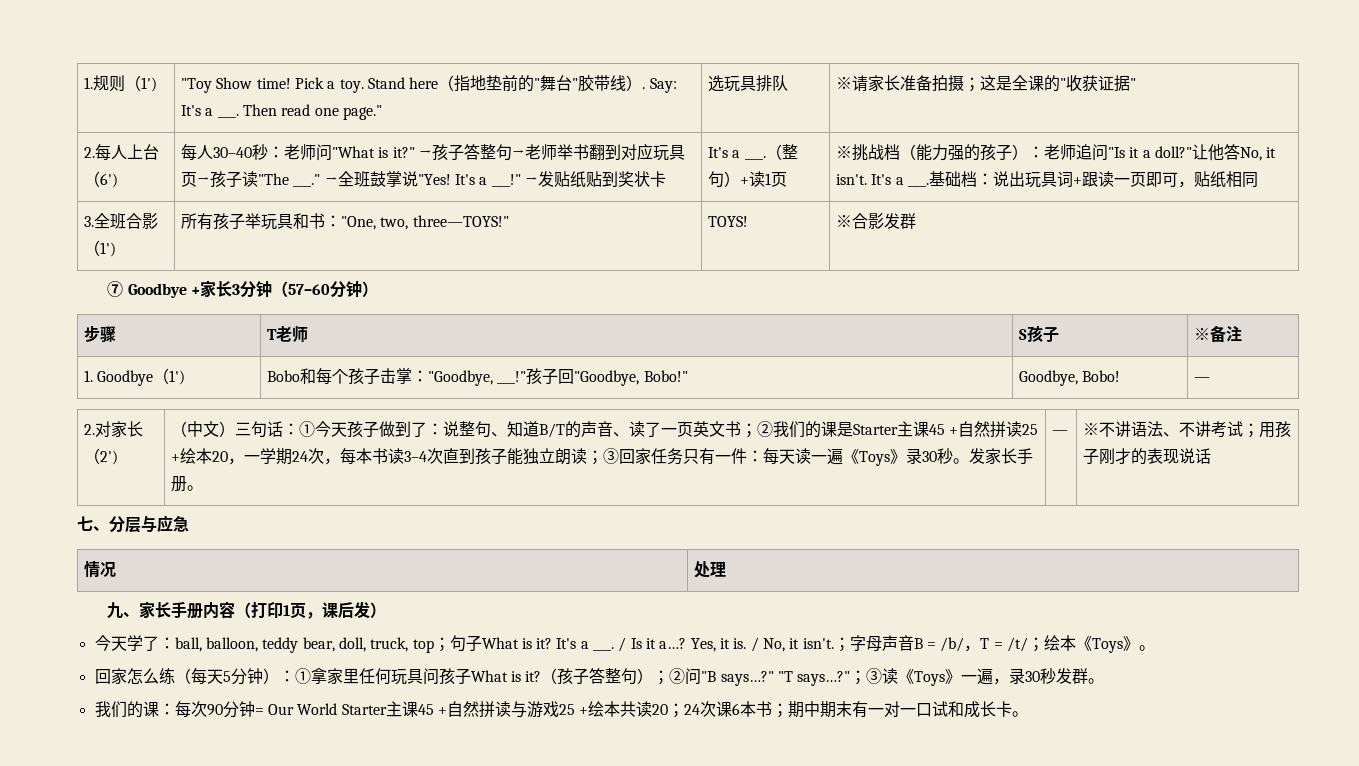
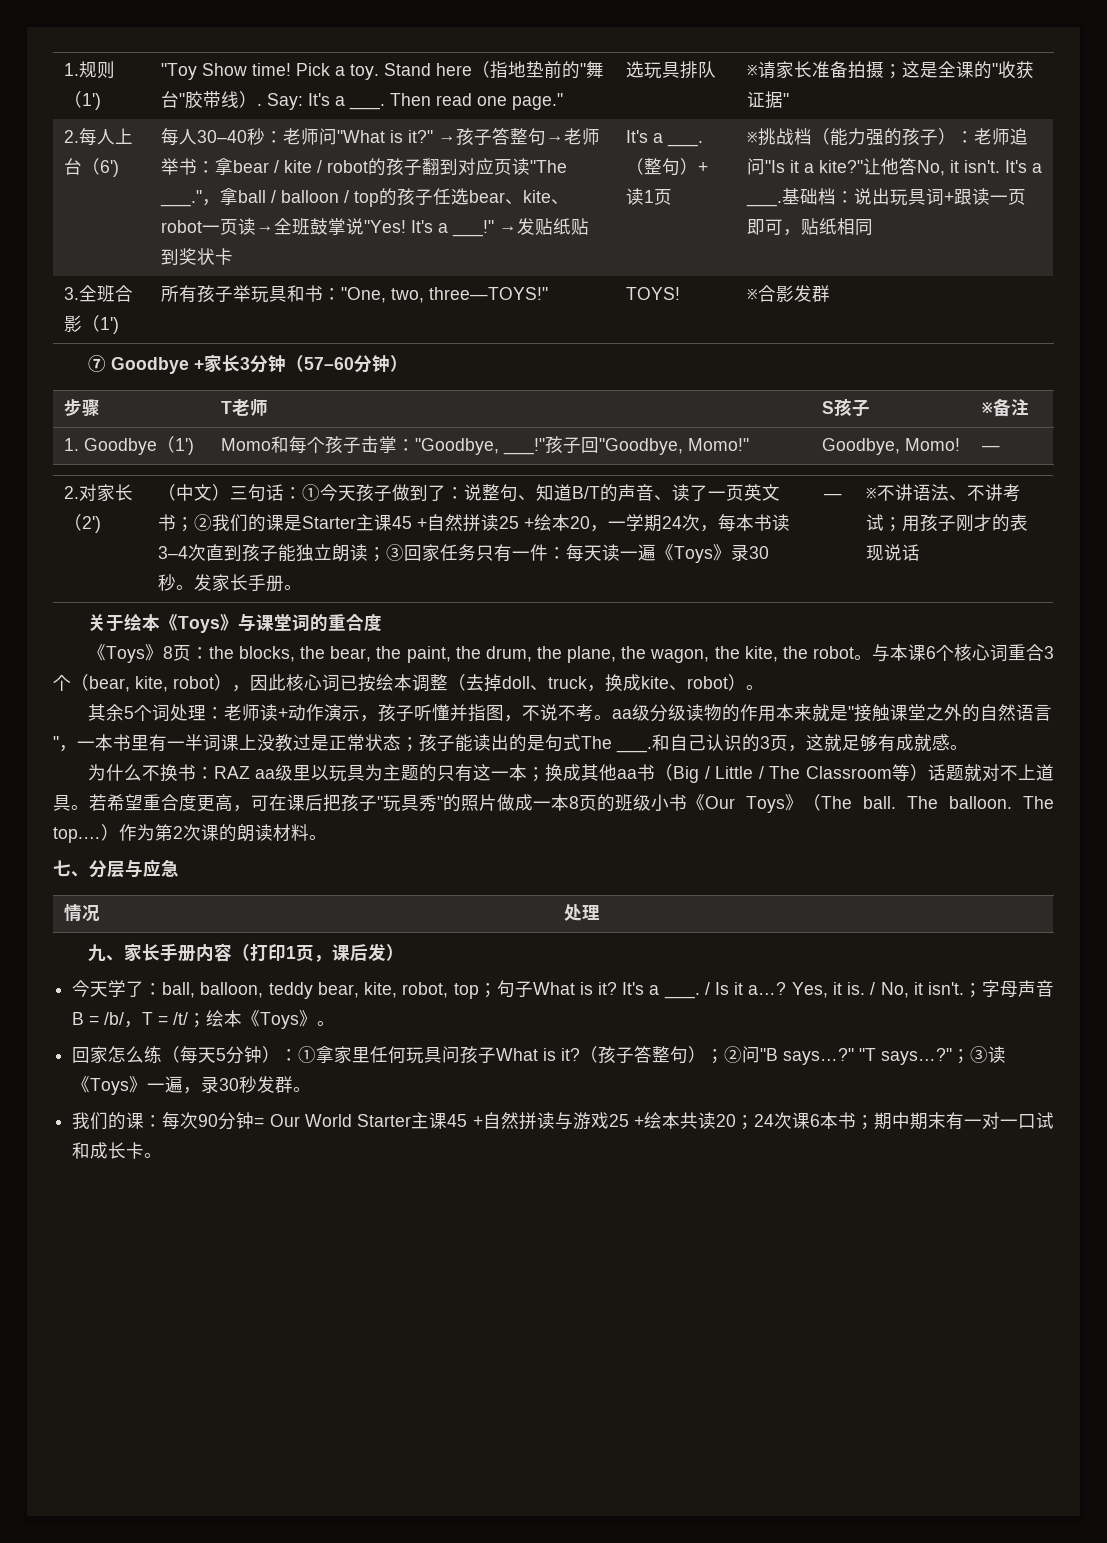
- →孩子答整句→老师举书翻到对应玩具页→孩子读"The ___." →全班鼓掌说"Yes!
+ →孩子答整句→老师举书：拿bear / kite / robot的孩子翻到对应页读"The ___."，拿ball / balloon / top的孩子任选bear、kite、robot一页读→全班鼓掌说"Yes!
- ※挑战档（能力强的孩子）：老师追问"Is it a doll?"
+ ※挑战档（能力强的孩子）：老师追问"Is it a kite?"
- 1. Goodbye（1') | Bobo和每个孩子击掌："Goodbye, ___!"孩子回"Goodbye, Bobo!" | Goodbye, Bobo! | —
+ 1. Goodbye（1') | Momo和每个孩子击掌："Goodbye, ___!"孩子回"Goodbye, Momo!" | Goodbye, Momo! | —
+ 关于绘本《Toys》与课堂词的重合度
+ 《Toys》8页：the blocks, the bear, the paint, the drum, the plane, the wagon, the kite, the robot。与本课6个核心词重合3个（bear, kite, robot），因此核心词已按绘本调整（去掉doll、truck，换成kite、robot）。
+ 其余5个词处理：老师读+动作演示，孩子听懂并指图，不说不考。aa级分级读物的作用本来就是"接触课堂之外的自然语言"，一本书里有一半词课上没教过是正常状态；孩子能读出的是句式The ___.和自己认识的3页，这就足够有成就感。
+ 为什么不换书：RAZ aa级里以玩具为主题的只有这一本；换成其他aa书（Big / Little / The Classroom等）话题就对不上道具。若希望重合度更高，可在课后把孩子"玩具秀"的照片做成一本8页的班级小书《Our Toys》（The ball. The balloon. The top.…）作为第2次课的朗读材料。
- 今天学了：ball, balloon, teddy bear, doll, truck, top；句子What is it?
+ 今天学了：ball, balloon, teddy bear, kite, robot, top；句子What is it?

